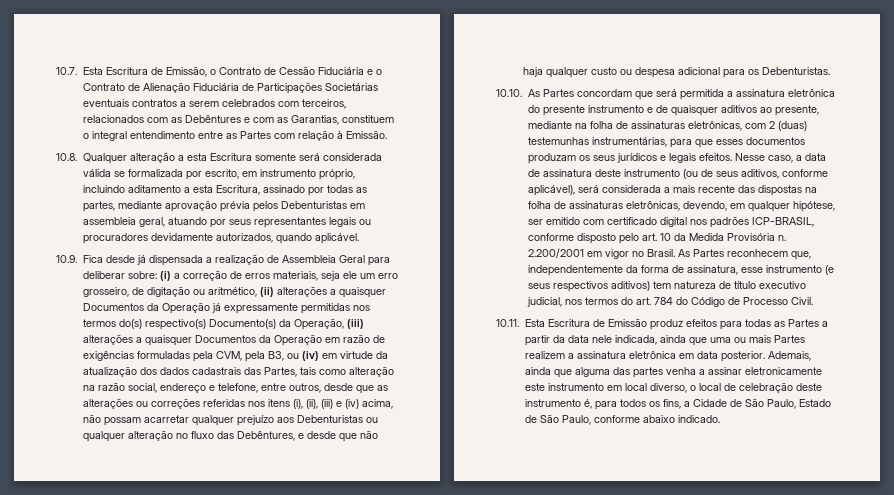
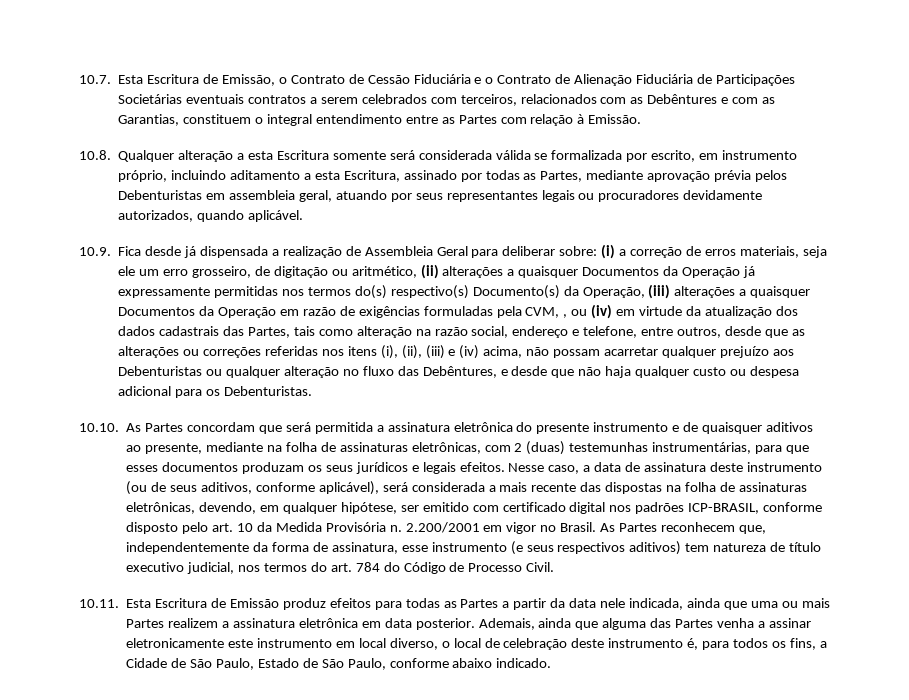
- 10.8. Qualquer alteração a esta Escritura somente será considerada válida se formalizada por escrito, em instrumento próprio, incluindo aditamento a esta Escritura, assinado por todas as partes, mediante aprovação prévia pelos Debenturistas em assembleia geral, atuando por seus representantes legais ou procuradores devidamente autorizados, quando aplicável.
+ 10.8. Qualquer alteração a esta Escritura somente será considerada válida se formalizada por escrito, em instrumento próprio, incluindo aditamento a esta Escritura, assinado por todas as Partes, mediante aprovação prévia pelos Debenturistas em assembleia geral, atuando por seus representantes legais ou procuradores devidamente autorizados, quando aplicável.
- (i) a correção de erros materiais, seja ele um erro grosseiro, de digitação ou aritmético, (ii) alterações a quaisquer Documentos da Operação já expressamente permitidas nos termos do(s) respectivo(s) Documento(s) da Operação, (iii) alterações a quaisquer Documentos da Operação em razão de exigências formuladas pela CVM, pela B3, ou (iv) em virtude da atualização dos dados cadastrais das Partes, tais como alteração na razão social, endereço e telefone, entre outros, desde que as alterações ou correções referidas nos itens (i), (ii), (iii) e (iv) acima, não possam acarretar qualquer prejuízo aos Debenturistas ou qualquer alteração no fluxo das Debêntures, e desde que não haja qualquer custo ou despesa adicional para os Debenturistas.
+ (i) a correção de erros materiais, seja ele um erro grosseiro, de digitação ou aritmético, (ii) alterações a quaisquer Documentos da Operação já expressamente permitidas nos termos do(s) respectivo(s) Documento(s) da Operação, (iii) alterações a quaisquer Documentos da Operação em razão de exigências formuladas pela CVM, , ou (iv) em virtude da atualização dos dados cadastrais das Partes, tais como alteração na razão social, endereço e telefone, entre outros, desde que as alterações ou correções referidas nos itens (i), (ii), (iii) e (iv) acima, não possam acarretar qualquer prejuízo aos Debenturistas ou qualquer alteração no fluxo das Debêntures, e desde que não haja qualquer custo ou despesa adicional para os Debenturistas.
- Ademais, ainda que alguma das partes venha a assinar eletronicamente este instrumento em local diverso, o local de celebração deste instrumento é, para todos os fins, a Cidade de São Paulo, Estado de São Paulo, conforme abaixo indicado.
+ Ademais, ainda que alguma das Partes venha a assinar eletronicamente este instrumento em local diverso, o local de celebração deste instrumento é, para todos os fins, a Cidade de São Paulo, Estado de São Paulo, conforme abaixo indicado.

